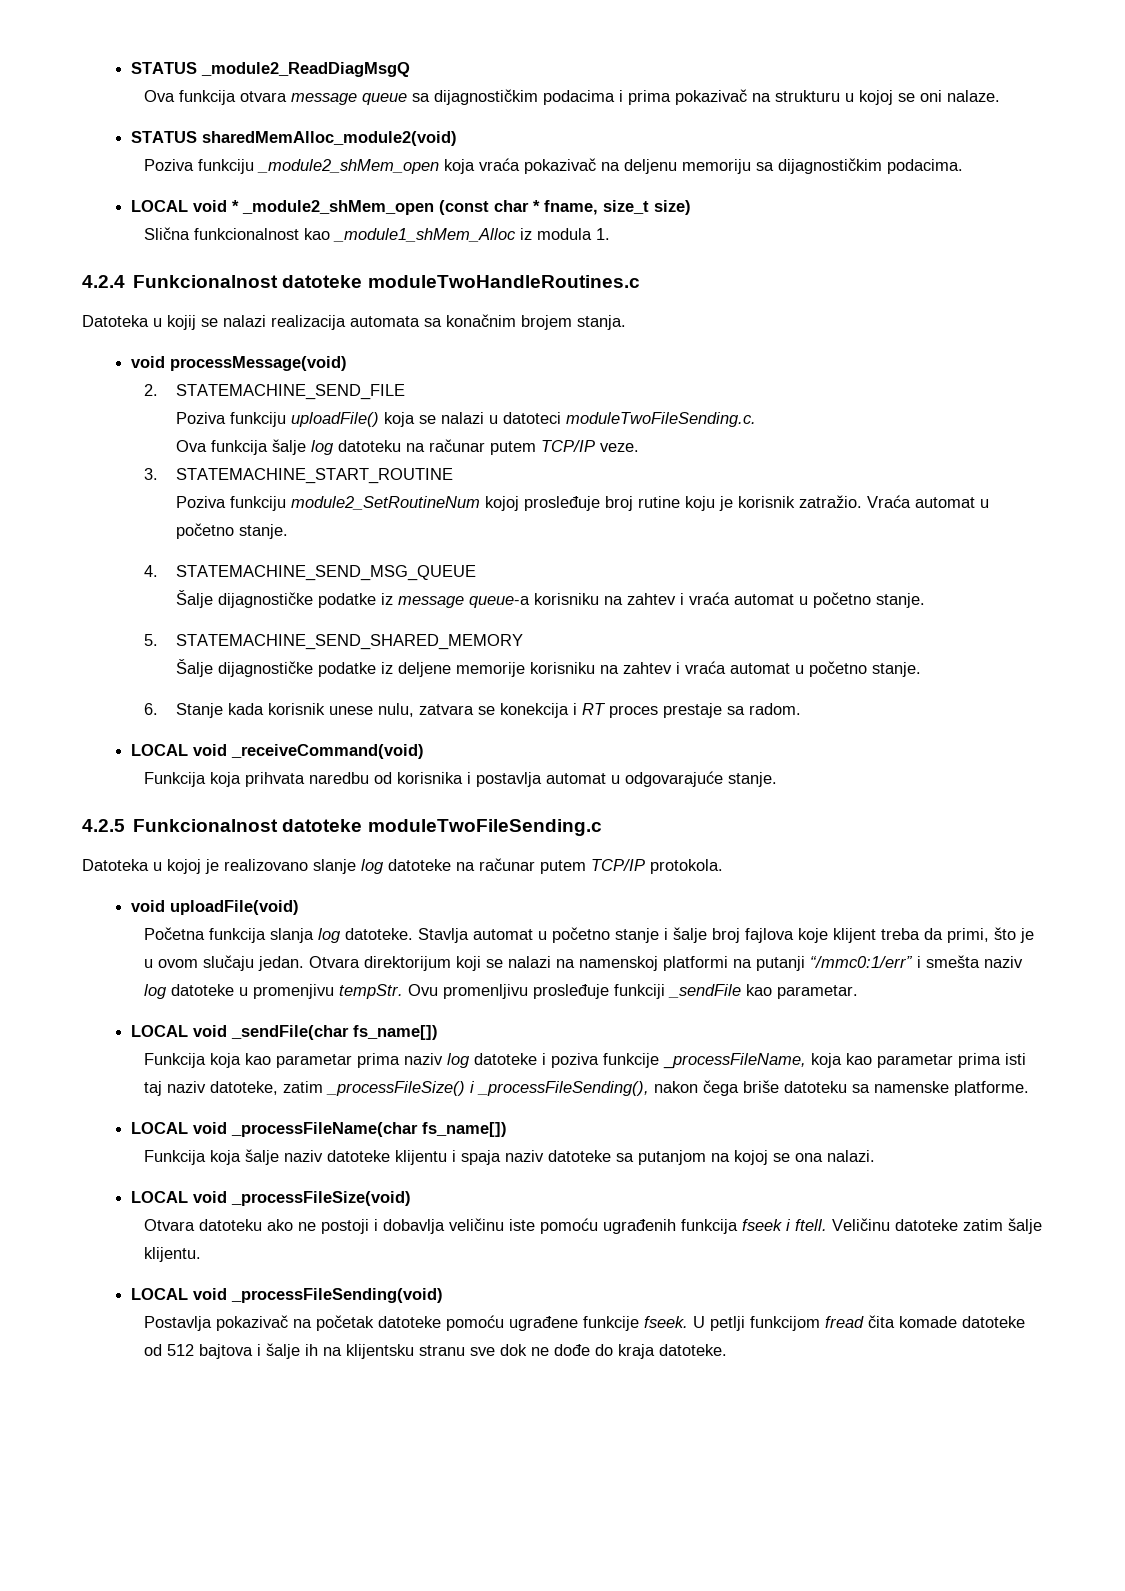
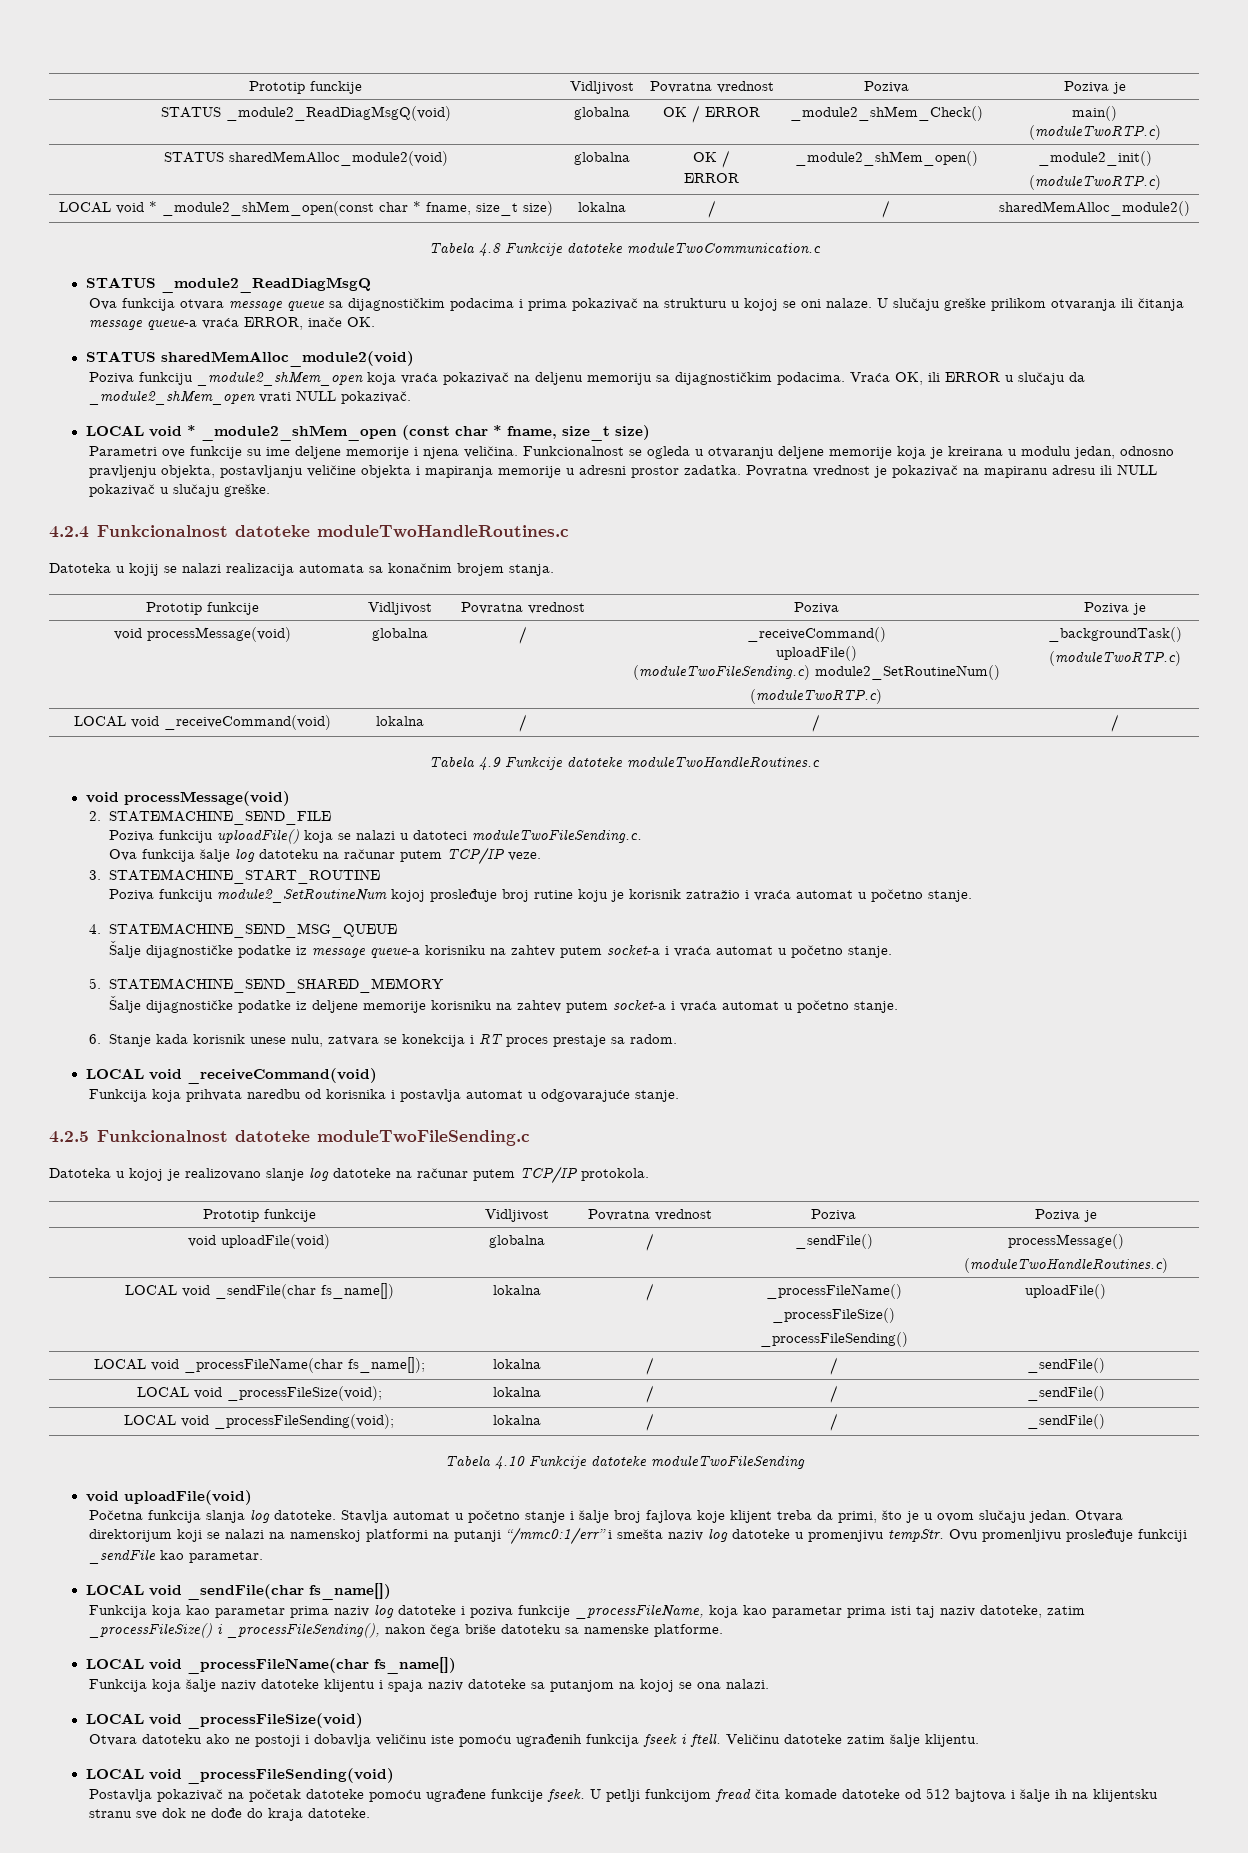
+ Prototip funckije | Vidljivost | Povratna vrednost | Poziva | Poziva je
+ STATUS _module2_ReadDiagMsgQ(void) | globalna | OK / ERROR | _module2_shMem_Check() | main()
+ (moduleTwoRTP.c)
+ STATUS sharedMemAlloc_module2(void) | globalna | OK /
+ ERROR | _module2_shMem_open() | _module2_init()
+ (moduleTwoRTP.c)
+ LOCAL void * _module2_shMem_open(const char * fname, size_t size) | lokalna | / | / | sharedMemAlloc_module2()
+ Tabela 4.8 Funkcije datoteke moduleTwoCommunication.c
+ U slučaju greške prilikom otvaranja ili čitanja message queue-a vraća ERROR, inače OK.
+ Vraća OK, ili ERROR u slučaju da _module2_shMem_open vrati NULL pokazivač.
- Slična funkcionalnost kao _module1_shMem_Alloc iz modula 1.
+ Parametri ove funkcije su ime deljene memorije i njena veličina. Funkcionalnost se ogleda u otvaranju deljene memorije koja je kreirana u modulu jedan, odnosno pravljenju objekta, postavljanju veličine objekta i mapiranja memorije u adresni prostor zadatka. Povratna vrednost je pokazivač na mapiranu adresu ili NULL pokazivač u slučaju greške.
  Datoteka u kojij se nalazi realizacija automata sa konačnim brojem stanja.
+ Prototip funkcije | Vidljivost | Povratna vrednost | Poziva | Poziva je
+ void processMessage(void) | globalna | / | _receiveCommand()
+ uploadFile()
+ (moduleTwoFileSending.c) module2_SetRoutineNum()
+ (moduleTwoRTP.c) | _backgroundTask()
+ (moduleTwoRTP.c)
+ LOCAL void _receiveCommand(void) | lokalna | / | / | /
+ Tabela 4.9 Funkcije datoteke moduleTwoHandleRoutines.c
- Poziva funkciju module2_SetRoutineNum kojoj prosleđuje broj rutine koju je korisnik zatražio. Vraća automat u početno stanje.
+ Poziva funkciju module2_SetRoutineNum kojoj prosleđuje broj rutine koju je korisnik zatražio i vraća automat u početno stanje.
- Šalje dijagnostičke podatke iz message queue-a korisniku na zahtev i vraća automat u početno stanje.
+ Šalje dijagnostičke podatke iz message queue-a korisniku na zahtev putem socket-a i vraća automat u početno stanje.
- Šalje dijagnostičke podatke iz deljene memorije korisniku na zahtev i vraća automat u početno stanje.
+ Šalje dijagnostičke podatke iz deljene memorije korisniku na zahtev putem socket-a i vraća automat u početno stanje.
  Datoteka u kojoj je realizovano slanje log datoteke na računar putem TCP/IP protokola.
+ Prototip funkcije | Vidljivost | Povratna vrednost | Poziva | Poziva je
+ void uploadFile(void) | globalna | / | _sendFile() | processMessage()
+ (moduleTwoHandleRoutines.c)
+ LOCAL void _sendFile(char fs_name[]) | lokalna | / | _processFileName()
+ _processFileSize()
+ _processFileSending() | uploadFile()
+ LOCAL void _processFileName(char fs_name[]); | lokalna | / | / | _sendFile()
+ LOCAL void _processFileSize(void); | lokalna | / | / | _sendFile()
+ LOCAL void _processFileSending(void); | lokalna | / | / | _sendFile()
+ Tabela 4.10 Funkcije datoteke moduleTwoFileSending

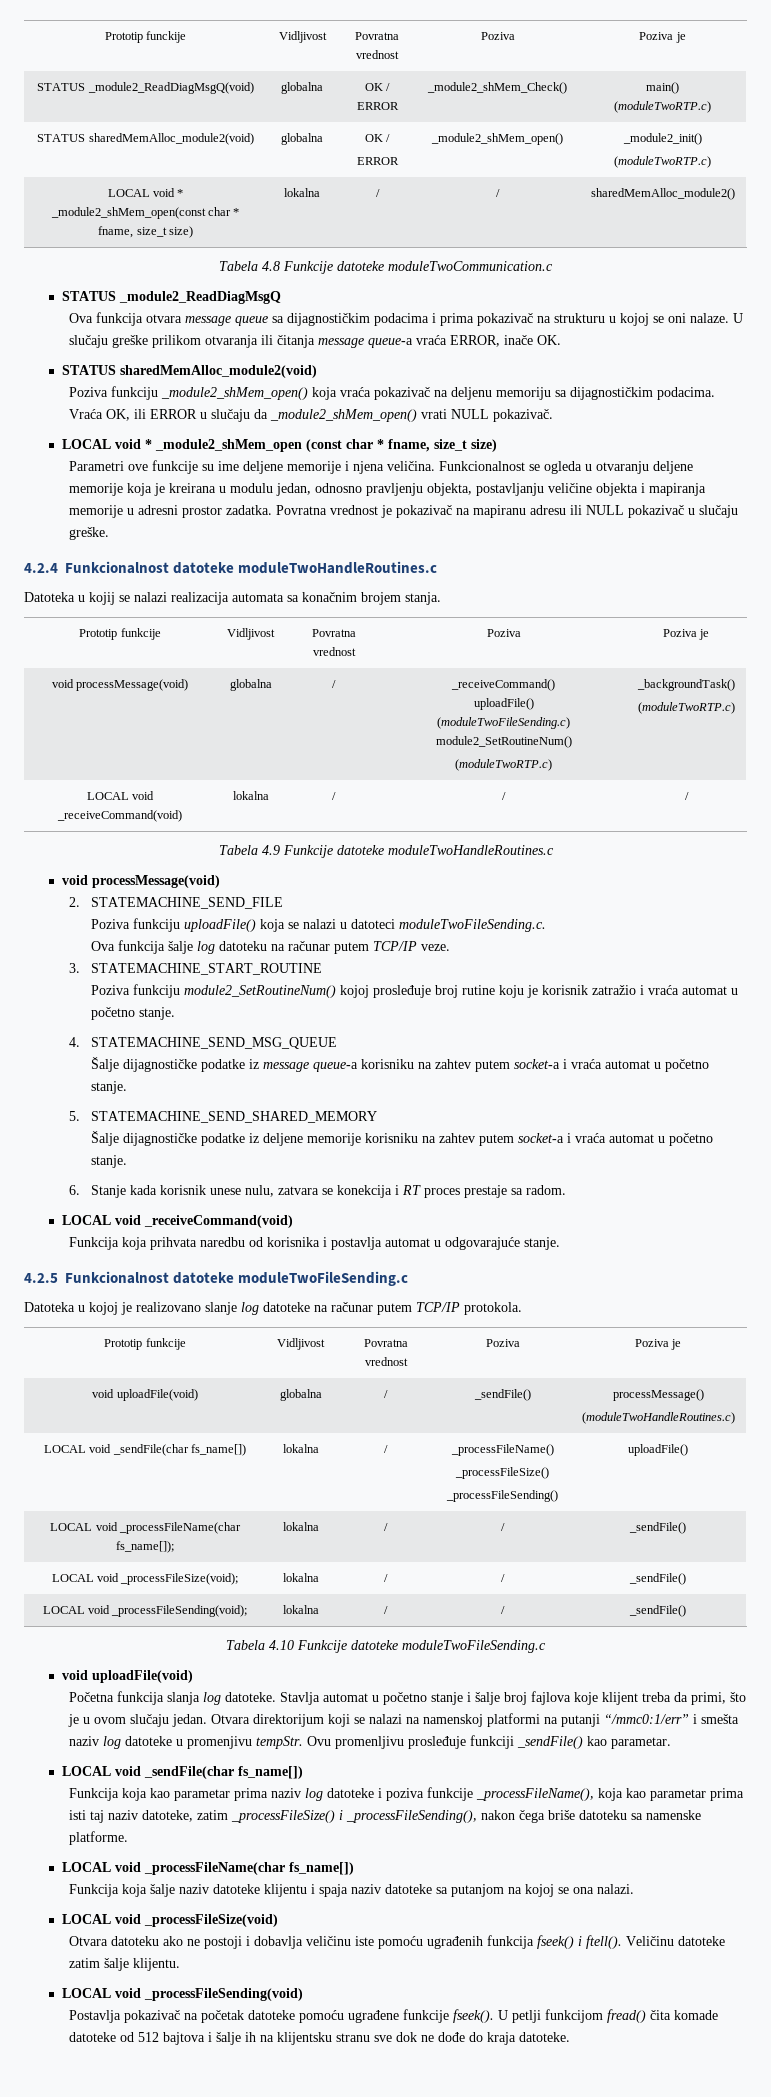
- Poziva funkciju _module2_shMem_open koja vraća pokazivač na deljenu memoriju sa dijagnostičkim podacima.
+ Poziva funkciju _module2_shMem_open() koja vraća pokazivač na deljenu memoriju sa dijagnostičkim podacima.
- Vraća OK, ili ERROR u slučaju da _module2_shMem_open vrati NULL pokazivač.
+ Vraća OK, ili ERROR u slučaju da _module2_shMem_open() vrati NULL pokazivač.
- Poziva funkciju module2_SetRoutineNum kojoj prosleđuje broj rutine koju je korisnik zatražio i vraća automat u početno stanje.
+ Poziva funkciju module2_SetRoutineNum() kojoj prosleđuje broj rutine koju je korisnik zatražio i vraća automat u početno stanje.
- Tabela 4.10 Funkcije datoteke moduleTwoFileSending
+ Tabela 4.10 Funkcije datoteke moduleTwoFileSending.c
- Ovu promenljivu prosleđuje funkciji _sendFile kao parametar.
+ Ovu promenljivu prosleđuje funkciji _sendFile() kao parametar.
- Funkcija koja kao parametar prima naziv log datoteke i poziva funkcije _processFileName, koja kao parametar prima isti taj naziv datoteke, zatim _processFileSize() i _processFileSending(), nakon čega briše datoteku sa namenske platforme.
+ Funkcija koja kao parametar prima naziv log datoteke i poziva funkcije _processFileName(), koja kao parametar prima isti taj naziv datoteke, zatim _processFileSize() i _processFileSending(), nakon čega briše datoteku sa namenske platforme.
- Otvara datoteku ako ne postoji i dobavlja veličinu iste pomoću ugrađenih funkcija fseek i ftell.
+ Otvara datoteku ako ne postoji i dobavlja veličinu iste pomoću ugrađenih funkcija fseek() i ftell().
- Postavlja pokazivač na početak datoteke pomoću ugrađene funkcije fseek.
+ Postavlja pokazivač na početak datoteke pomoću ugrađene funkcije fseek().
- U petlji funkcijom fread čita komade datoteke od 512 bajtova i šalje ih na klijentsku stranu sve dok ne dođe do kraja datoteke.
+ U petlji funkcijom fread() čita komade datoteke od 512 bajtova i šalje ih na klijentsku stranu sve dok ne dođe do kraja datoteke.

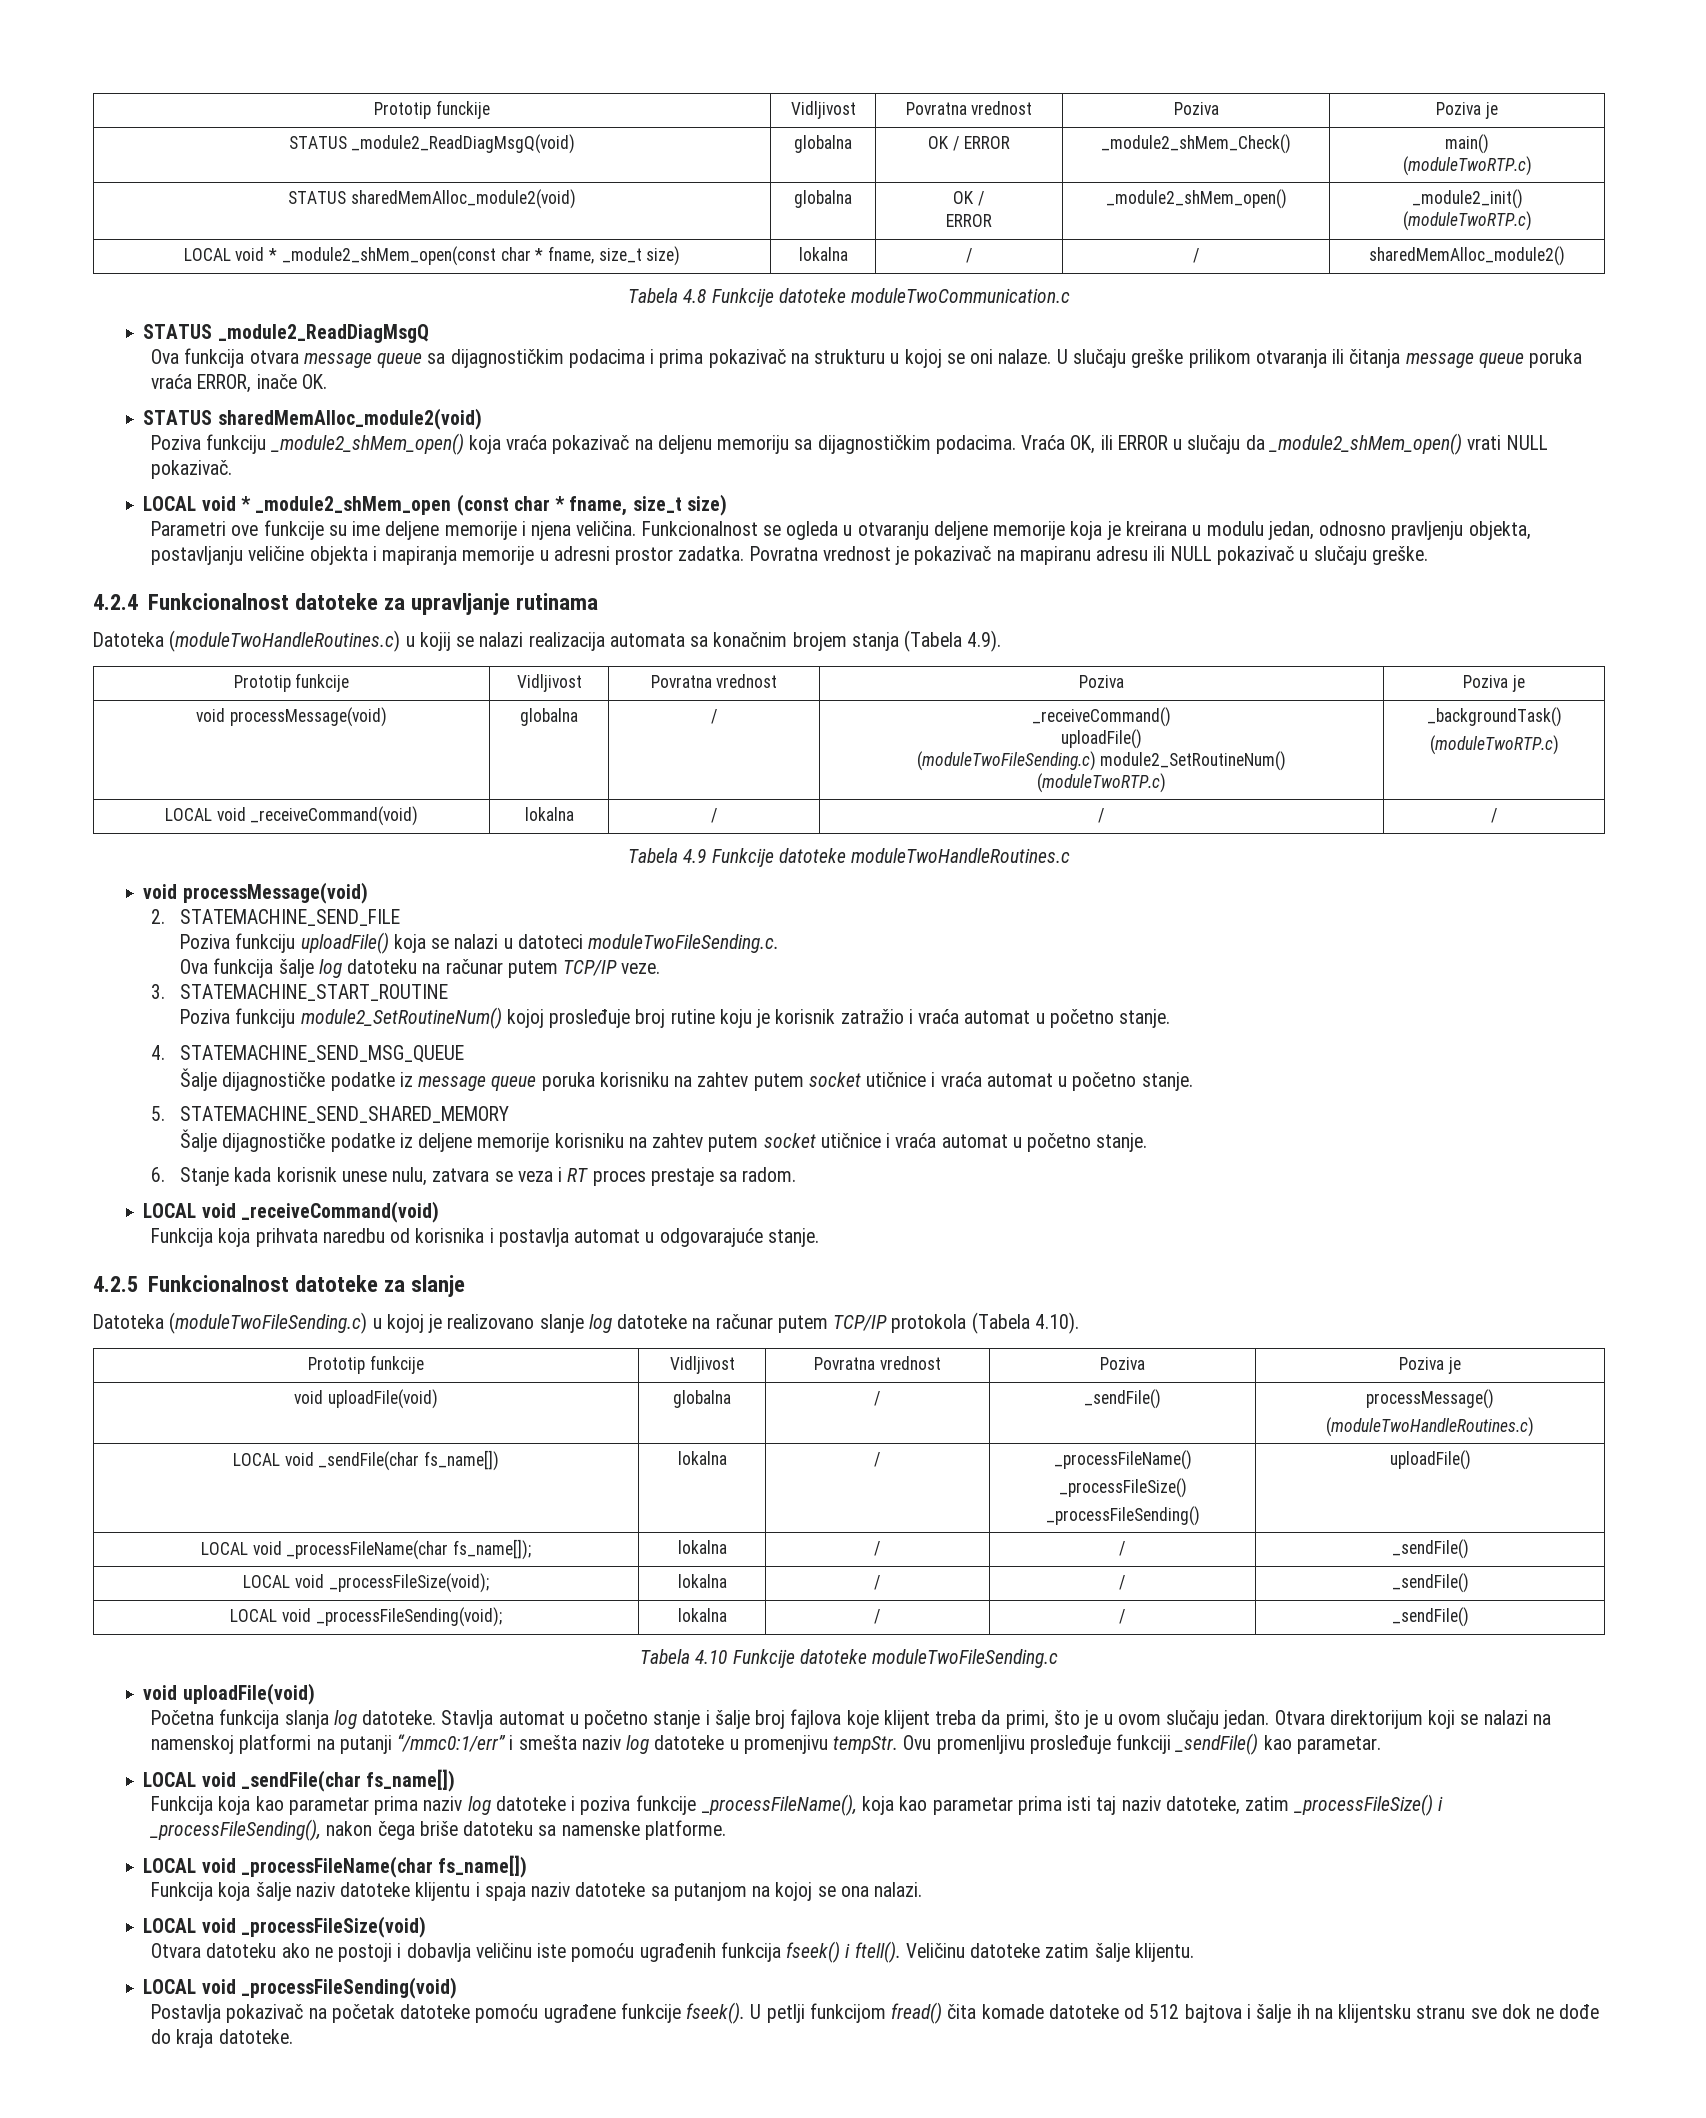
- U slučaju greške prilikom otvaranja ili čitanja message queue-a vraća ERROR, inače OK.
+ U slučaju greške prilikom otvaranja ili čitanja message queue poruka vraća ERROR, inače OK.
- 4.2.4 Funkcionalnost datoteke moduleTwoHandleRoutines.c
- Datoteka u kojij se nalazi realizacija automata sa konačnim brojem stanja.
+ 4.2.4 Funkcionalnost datoteke za upravljanje rutinama
+ Datoteka (moduleTwoHandleRoutines.c) u kojij se nalazi realizacija automata sa konačnim brojem stanja (Tabela 4.9).
- Šalje dijagnostičke podatke iz message queue-a korisniku na zahtev putem socket-a i vraća automat u početno stanje.
+ Šalje dijagnostičke podatke iz message queue poruka korisniku na zahtev putem socket utičnice i vraća automat u početno stanje.
- Šalje dijagnostičke podatke iz deljene memorije korisniku na zahtev putem socket-a i vraća automat u početno stanje.
+ Šalje dijagnostičke podatke iz deljene memorije korisniku na zahtev putem socket utičnice i vraća automat u početno stanje.
- 6. Stanje kada korisnik unese nulu, zatvara se konekcija i RT proces prestaje sa radom.
+ 6. Stanje kada korisnik unese nulu, zatvara se veza i RT proces prestaje sa radom.
- 4.2.5 Funkcionalnost datoteke moduleTwoFileSending.c
- Datoteka u kojoj je realizovano slanje log datoteke na računar putem TCP/IP protokola.
+ 4.2.5 Funkcionalnost datoteke za slanje
+ Datoteka (moduleTwoFileSending.c) u kojoj je realizovano slanje log datoteke na računar putem TCP/IP protokola (Tabela 4.10).

